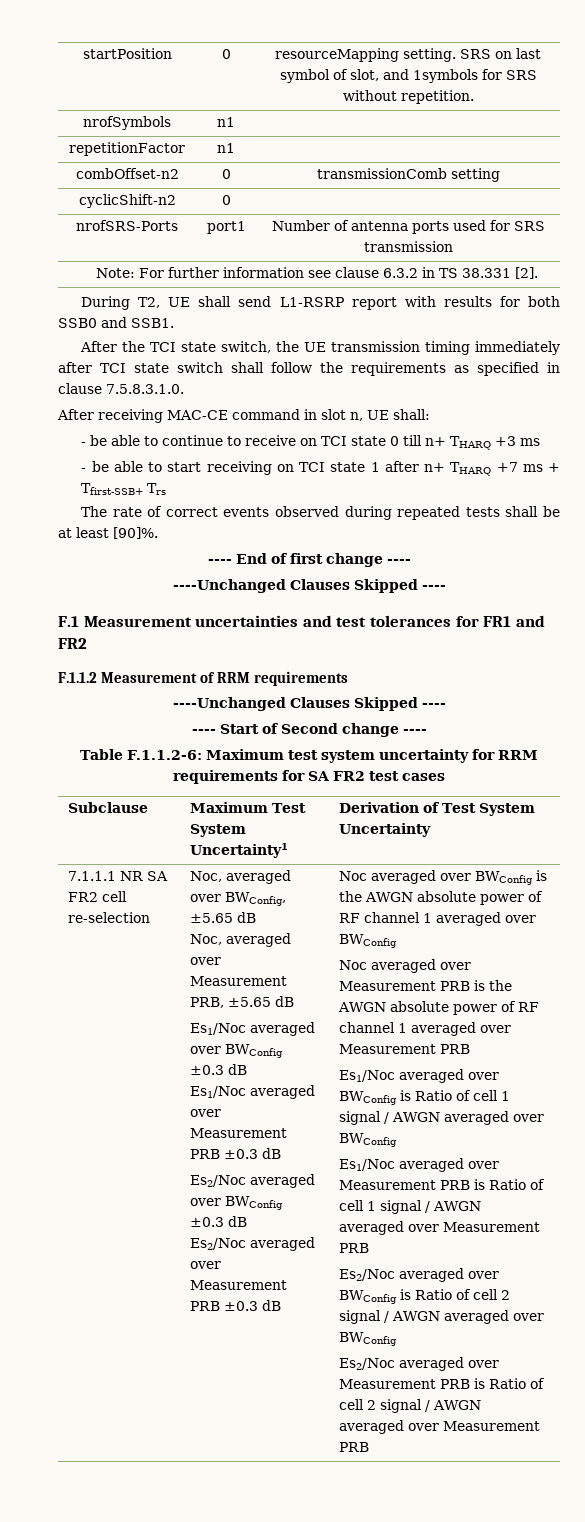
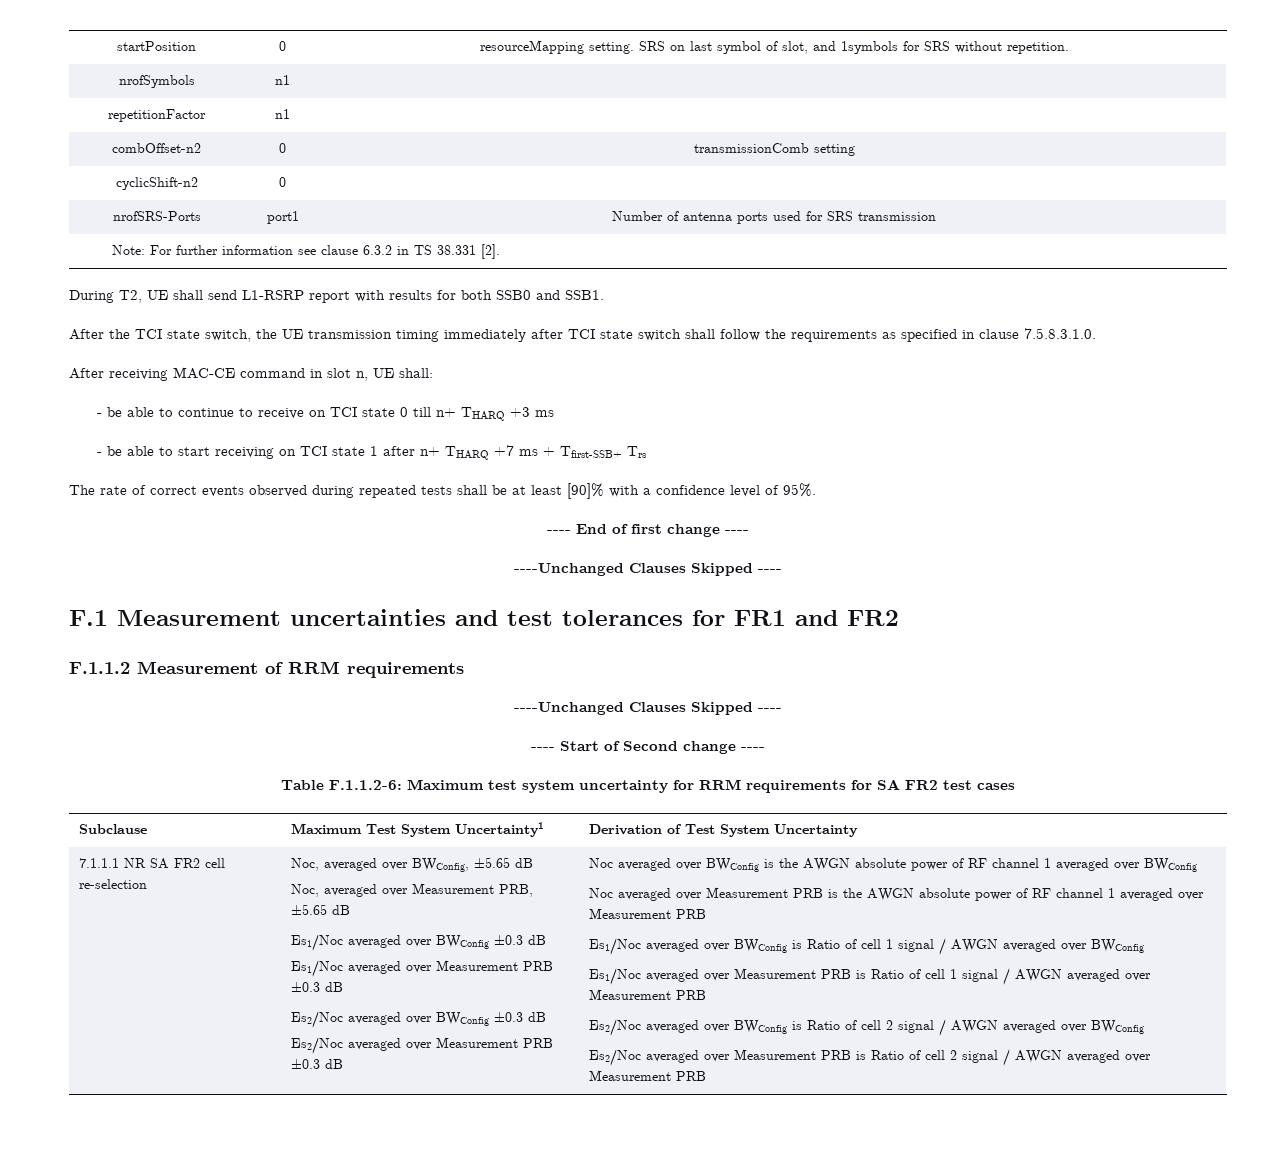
- The rate of correct events observed during repeated tests shall be at least [90]%.
+ The rate of correct events observed during repeated tests shall be at least [90]% with a confidence level of 95%.

